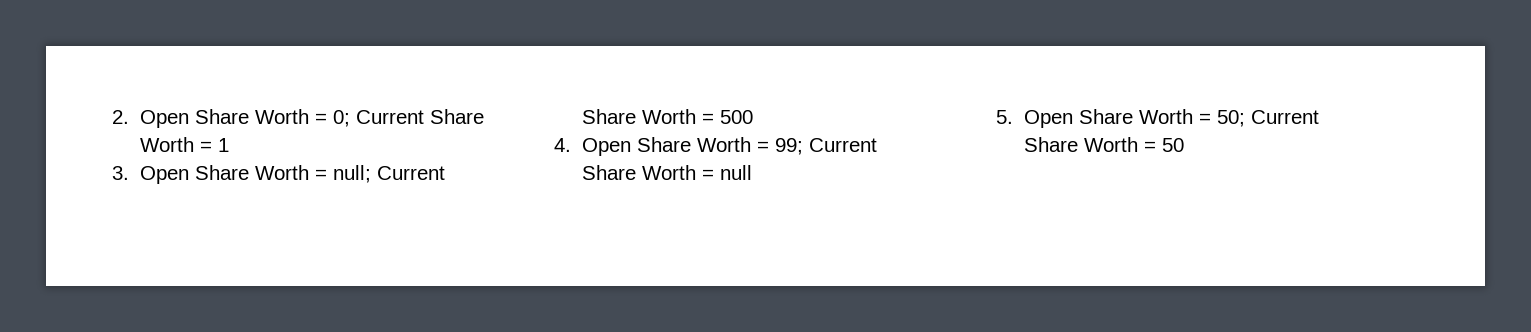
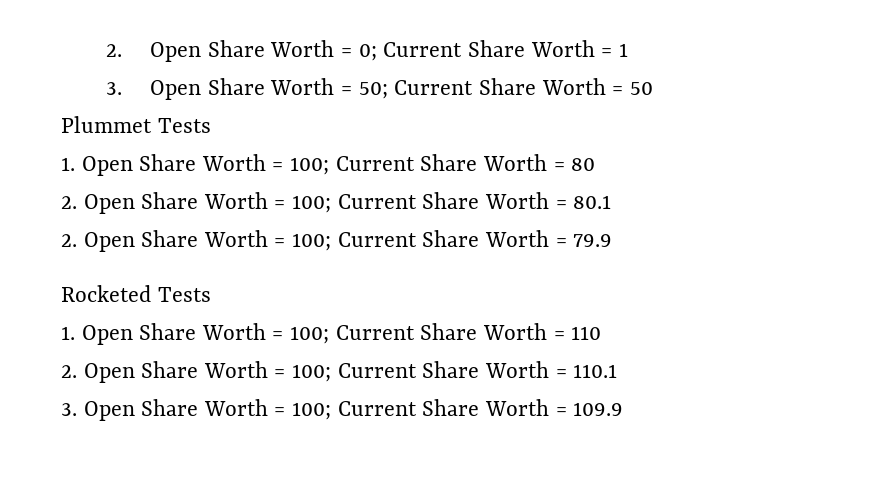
- 3. Open Share Worth = null; Current Share Worth = 500
- 4. Open Share Worth = 99; Current Share Worth = null
- 5. Open Share Worth = 50; Current Share Worth = 50
+ 3. Open Share Worth = 50; Current Share Worth = 50
+ Plummet Tests
+ 1. Open Share Worth = 100; Current Share Worth = 80
+ 2. Open Share Worth = 100; Current Share Worth = 80.1
+ 2. Open Share Worth = 100; Current Share Worth = 79.9
+ Rocketed Tests
+ 1. Open Share Worth = 100; Current Share Worth = 110
+ 2. Open Share Worth = 100; Current Share Worth = 110.1
+ 3. Open Share Worth = 100; Current Share Worth = 109.9

